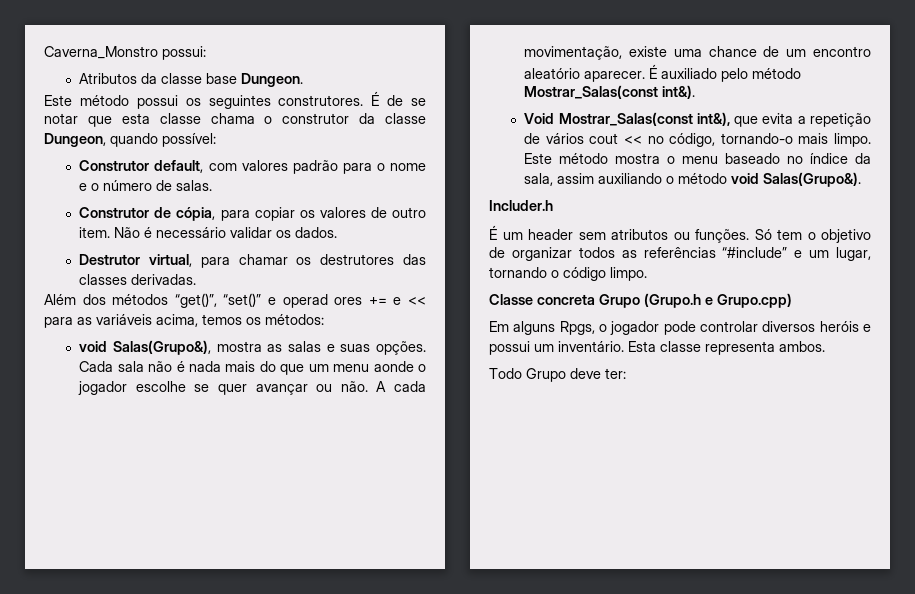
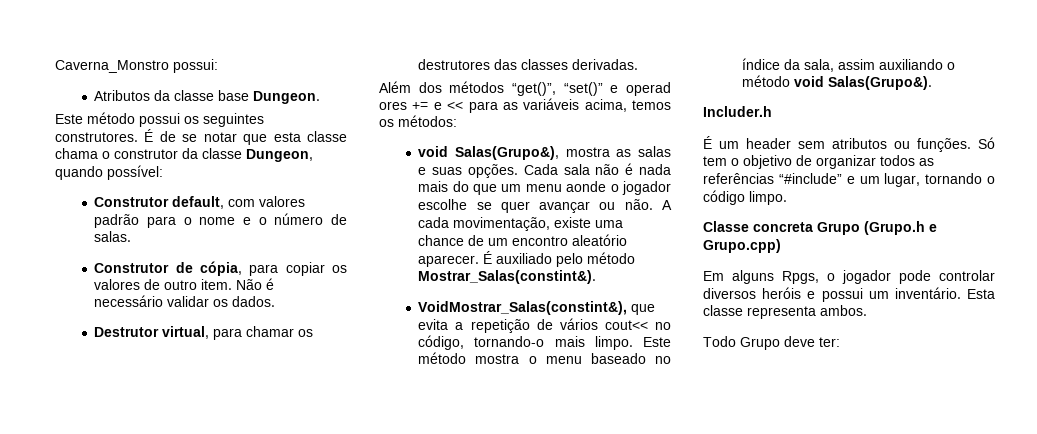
- É auxiliado pelo método Mostrar_Salas(const int&).
- Void Mostrar_Salas(const int&), que evita a repetição de vários cout << no código, tornando-o mais limpo.
+ É auxiliado pelo método Mostrar_Salas(constint&).
+ VoidMostrar_Salas(constint&), que evita a repetição de vários cout<< no código, tornando-o mais limpo.

